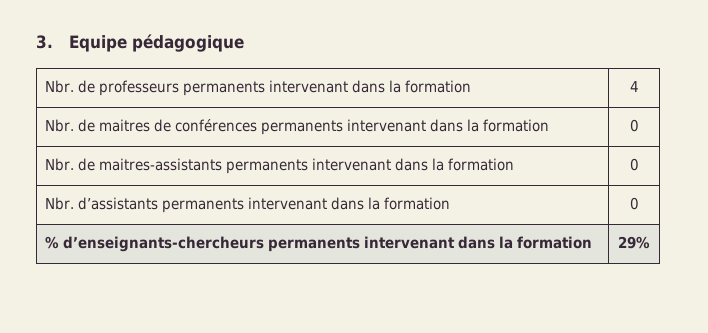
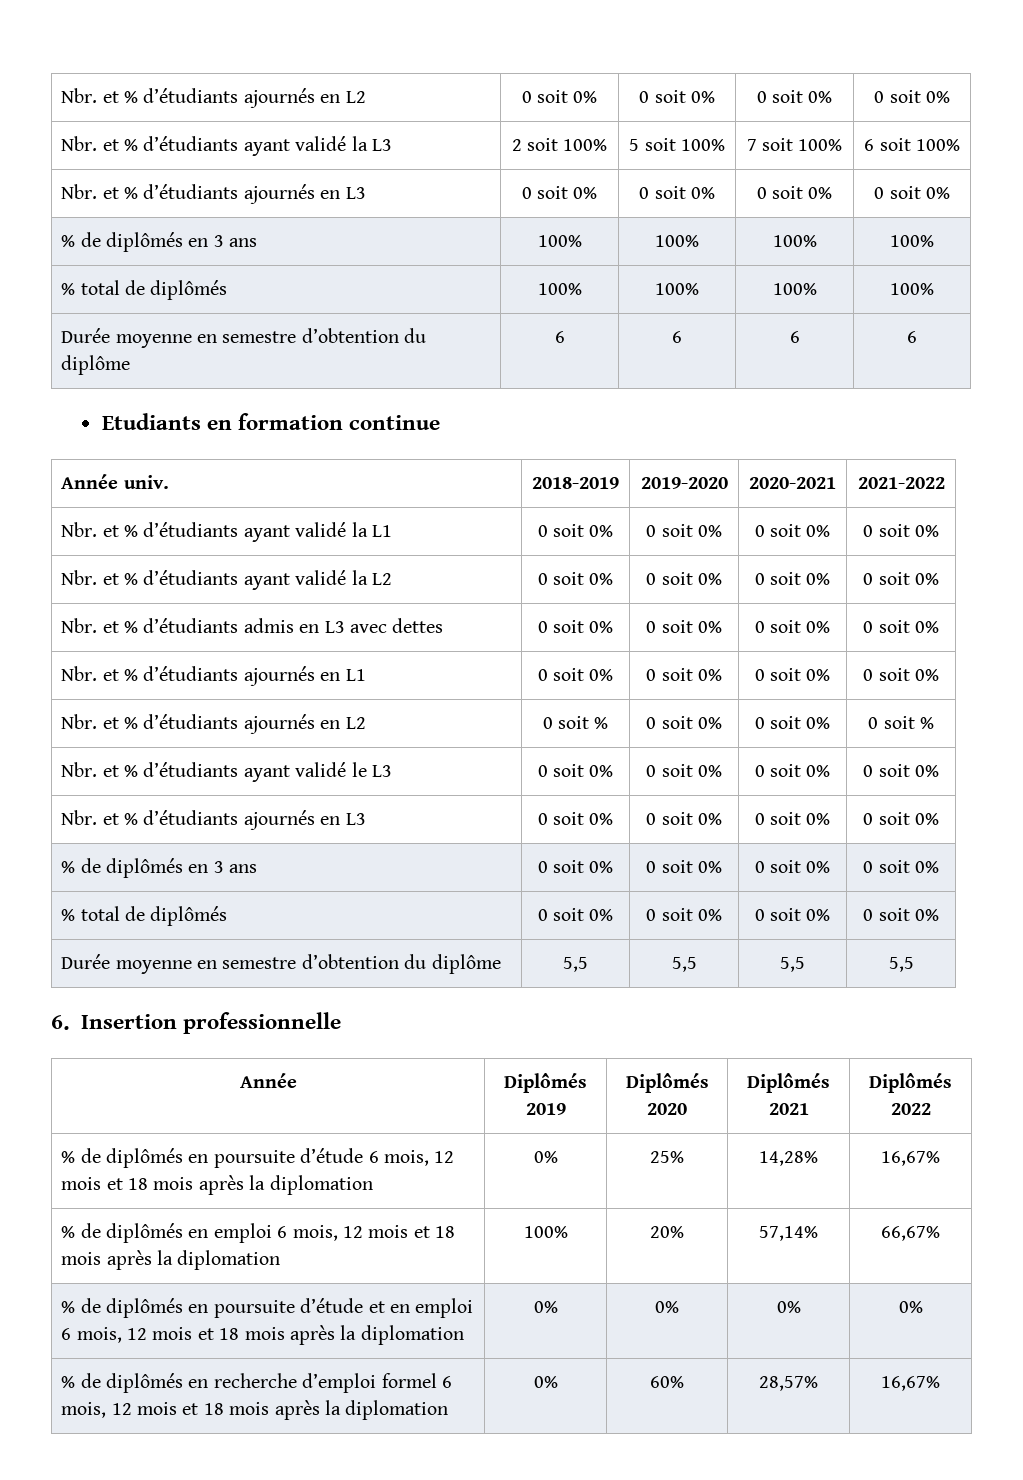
- 3. Equipe pédagogique
- Nbr. de professeurs permanents intervenant dans la formation | 4
- Nbr. de maitres de conférences permanents intervenant dans la formation | 0
- Nbr. de maitres-assistants permanents intervenant dans la formation | 0
- Nbr. d’assistants permanents intervenant dans la formation | 0
- % d’enseignants-chercheurs permanents intervenant dans la formation | 29%
+ Nbr. et % d’étudiants ajournés en L2 | 0 soit 0% | 0 soit 0% | 0 soit 0% | 0 soit 0%
+ Nbr. et % d’étudiants ayant validé la L3 | 2 soit 100% | 5 soit 100% | 7 soit 100% | 6 soit 100%
+ Nbr. et % d’étudiants ajournés en L3 | 0 soit 0% | 0 soit 0% | 0 soit 0% | 0 soit 0%
+ % de diplômés en 3 ans | 100% | 100% | 100% | 100%
+ % total de diplômés | 100% | 100% | 100% | 100%
+ Durée moyenne en semestre d’obtention du diplôme | 6 | 6 | 6 | 6
+ Etudiants en formation continue
+ Année univ. | 2018-2019 | 2019-2020 | 2020-2021 | 2021-2022
+ Nbr. et % d’étudiants ayant validé la L1 | 0 soit 0% | 0 soit 0% | 0 soit 0% | 0 soit 0%
+ Nbr. et % d’étudiants ayant validé la L2 | 0 soit 0% | 0 soit 0% | 0 soit 0% | 0 soit 0%
+ Nbr. et % d’étudiants admis en L3 avec dettes | 0 soit 0% | 0 soit 0% | 0 soit 0% | 0 soit 0%
+ Nbr. et % d’étudiants ajournés en L1 | 0 soit 0% | 0 soit 0% | 0 soit 0% | 0 soit 0%
+ Nbr. et % d’étudiants ajournés en L2 | 0 soit % | 0 soit 0% | 0 soit 0% | 0 soit %
+ Nbr. et % d’étudiants ayant validé le L3 | 0 soit 0% | 0 soit 0% | 0 soit 0% | 0 soit 0%
+ Nbr. et % d’étudiants ajournés en L3 | 0 soit 0% | 0 soit 0% | 0 soit 0% | 0 soit 0%
+ % de diplômés en 3 ans | 0 soit 0% | 0 soit 0% | 0 soit 0% | 0 soit 0%
+ % total de diplômés | 0 soit 0% | 0 soit 0% | 0 soit 0% | 0 soit 0%
+ Durée moyenne en semestre d’obtention du diplôme | 5,5 | 5,5 | 5,5 | 5,5
+ 6. Insertion professionnelle
+ Année | Diplômés 2019 | Diplômés 2020 | Diplômés 2021 | Diplômés 2022
+ % de diplômés en poursuite d’étude 6 mois, 12 mois et 18 mois après la diplomation | 0% | 25% | 14,28% | 16,67%
+ % de diplômés en emploi 6 mois, 12 mois et 18 mois après la diplomation | 100% | 20% | 57,14% | 66,67%
+ % de diplômés en poursuite d’étude et en emploi 6 mois, 12 mois et 18 mois après la diplomation | 0% | 0% | 0% | 0%
+ % de diplômés en recherche d’emploi formel 6 mois, 12 mois et 18 mois après la diplomation | 0% | 60% | 28,57% | 16,67%

